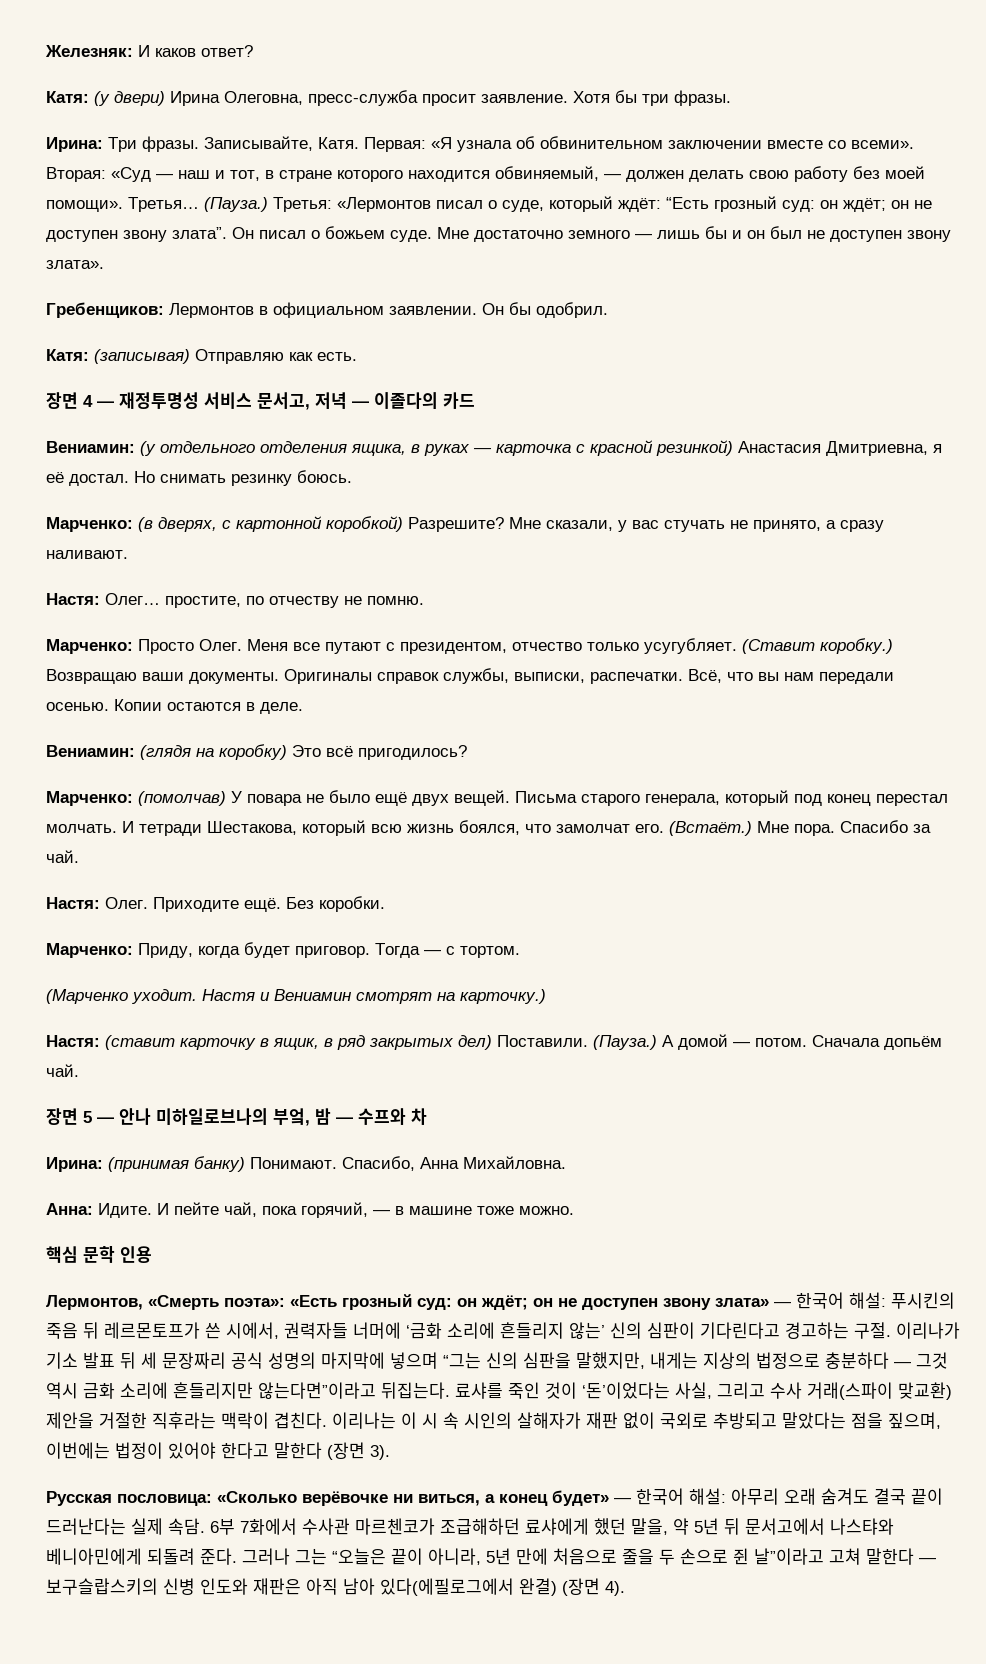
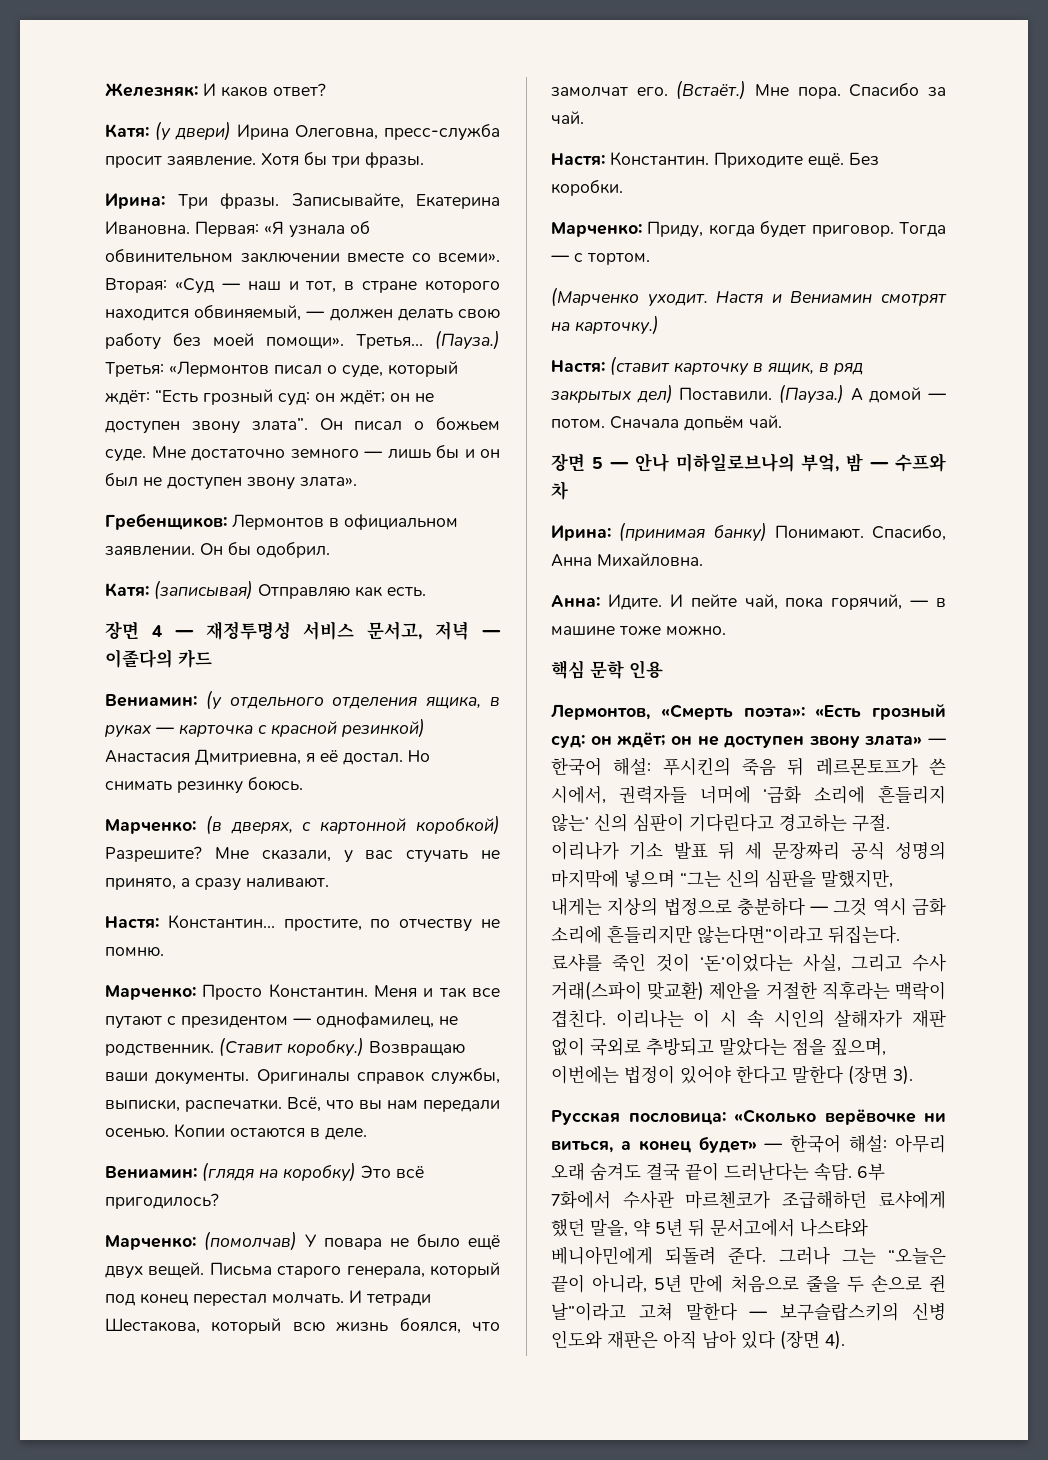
- Записывайте, Катя.
+ Записывайте, Екатерина Ивановна.
- Настя: Олег… простите, по отчеству не помню.
+ Настя: Константин… простите, по отчеству не помню.
- Марченко: Просто Олег. Меня все путают с президентом, отчество только усугубляет.
+ Марченко: Просто Константин. Меня и так все путают с президентом — однофамилец, не родственник.
- Настя: Олег.
+ Настя: Константин.
- Русская пословица: «Сколько верёвочке ни виться, а конец будет» — 한국어 해설: 아무리 오래 숨겨도 결국 끝이 드러난다는 실제 속담.
+ Русская пословица: «Сколько верёвочке ни виться, а конец будет» — 한국어 해설: 아무리 오래 숨겨도 결국 끝이 드러난다는 속담.
- 그러나 그는 “오늘은 끝이 아니라, 5년 만에 처음으로 줄을 두 손으로 쥔 날”이라고 고쳐 말한다 — 보구슬랍스키의 신병 인도와 재판은 아직 남아 있다(에필로그에서 완결) (장면 4).
+ 그러나 그는 “오늘은 끝이 아니라, 5년 만에 처음으로 줄을 두 손으로 쥔 날”이라고 고쳐 말한다 — 보구슬랍스키의 신병 인도와 재판은 아직 남아 있다 (장면 4).

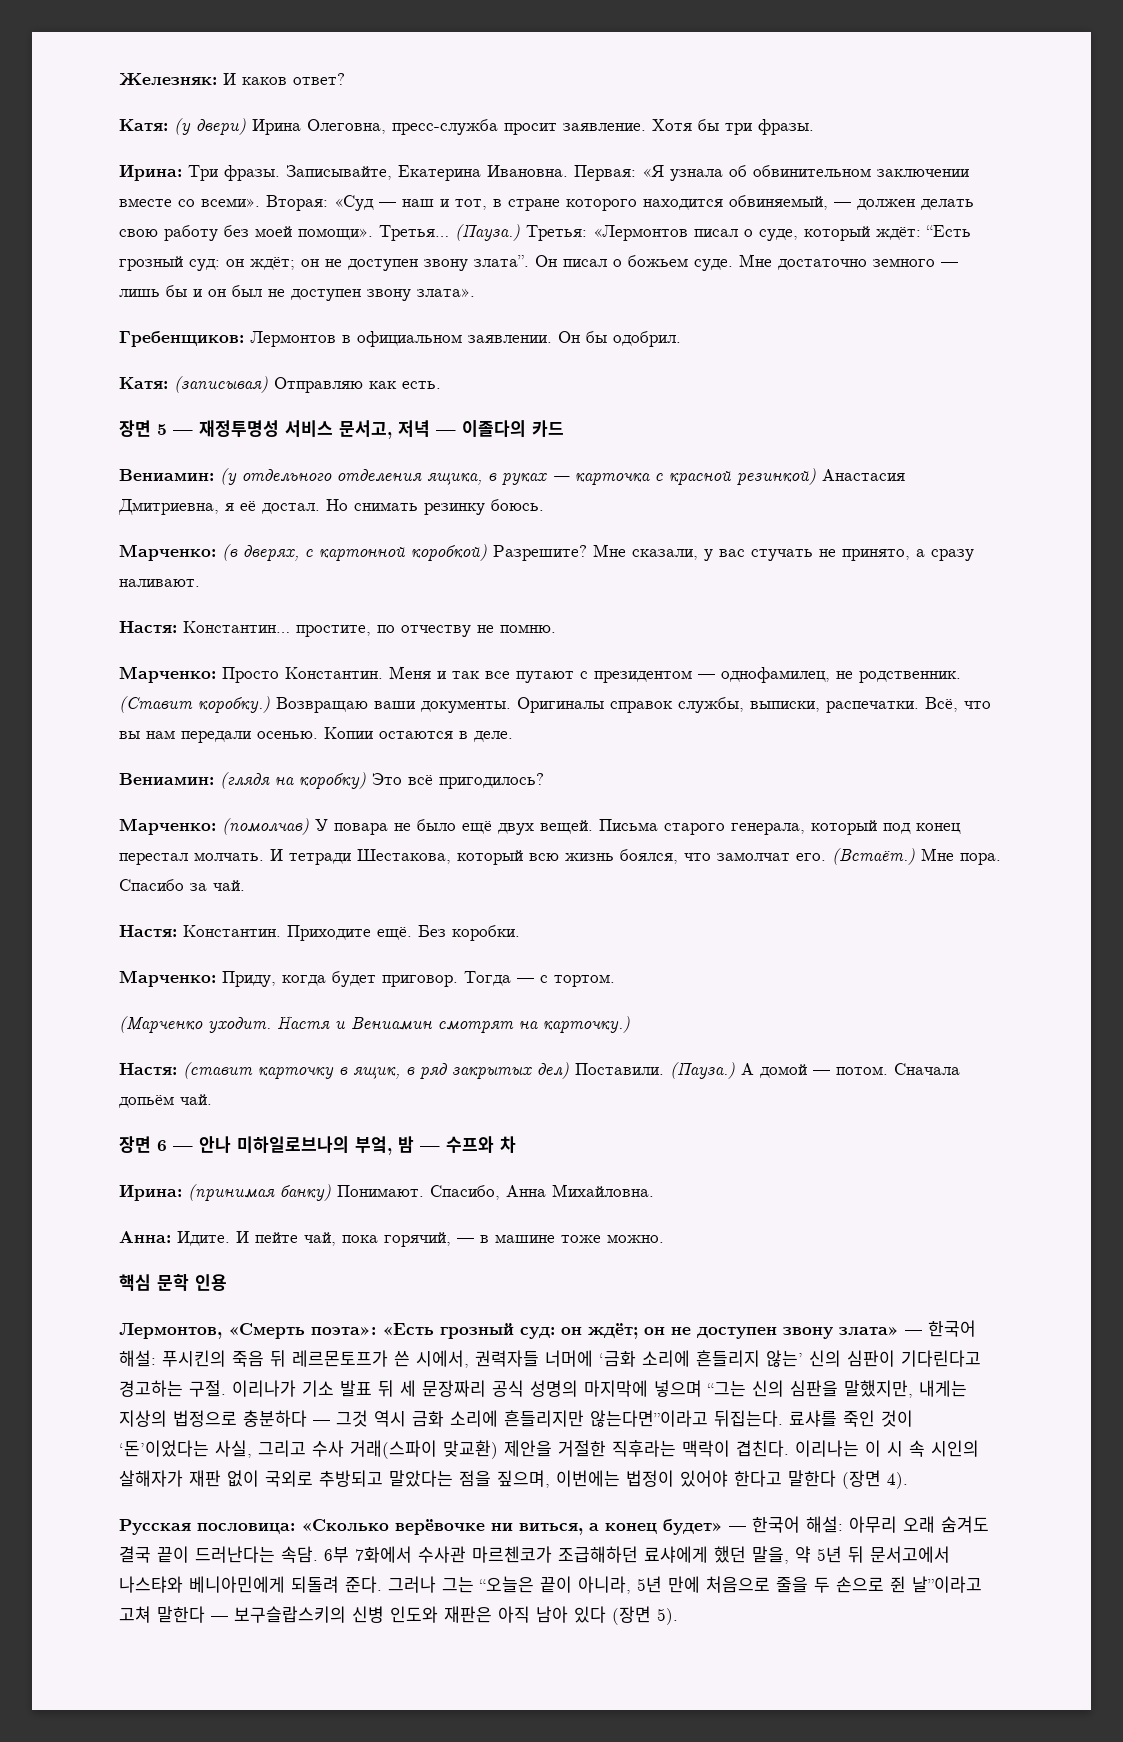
- 장면 4 — 재정투명성 서비스 문서고, 저녁 — 이졸다의 카드
+ 장면 5 — 재정투명성 서비스 문서고, 저녁 — 이졸다의 카드
- 장면 5 — 안나 미하일로브나의 부엌, 밤 — 수프와 차
+ 장면 6 — 안나 미하일로브나의 부엌, 밤 — 수프와 차
- 이리나는 이 시 속 시인의 살해자가 재판 없이 국외로 추방되고 말았다는 점을 짚으며, 이번에는 법정이 있어야 한다고 말한다 (장면 3).
+ 이리나는 이 시 속 시인의 살해자가 재판 없이 국외로 추방되고 말았다는 점을 짚으며, 이번에는 법정이 있어야 한다고 말한다 (장면 4).
- 그러나 그는 “오늘은 끝이 아니라, 5년 만에 처음으로 줄을 두 손으로 쥔 날”이라고 고쳐 말한다 — 보구슬랍스키의 신병 인도와 재판은 아직 남아 있다 (장면 4).
+ 그러나 그는 “오늘은 끝이 아니라, 5년 만에 처음으로 줄을 두 손으로 쥔 날”이라고 고쳐 말한다 — 보구슬랍스키의 신병 인도와 재판은 아직 남아 있다 (장면 5).

